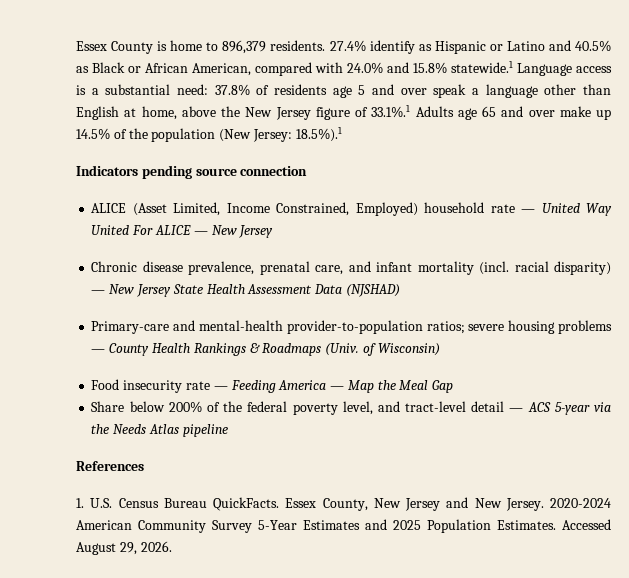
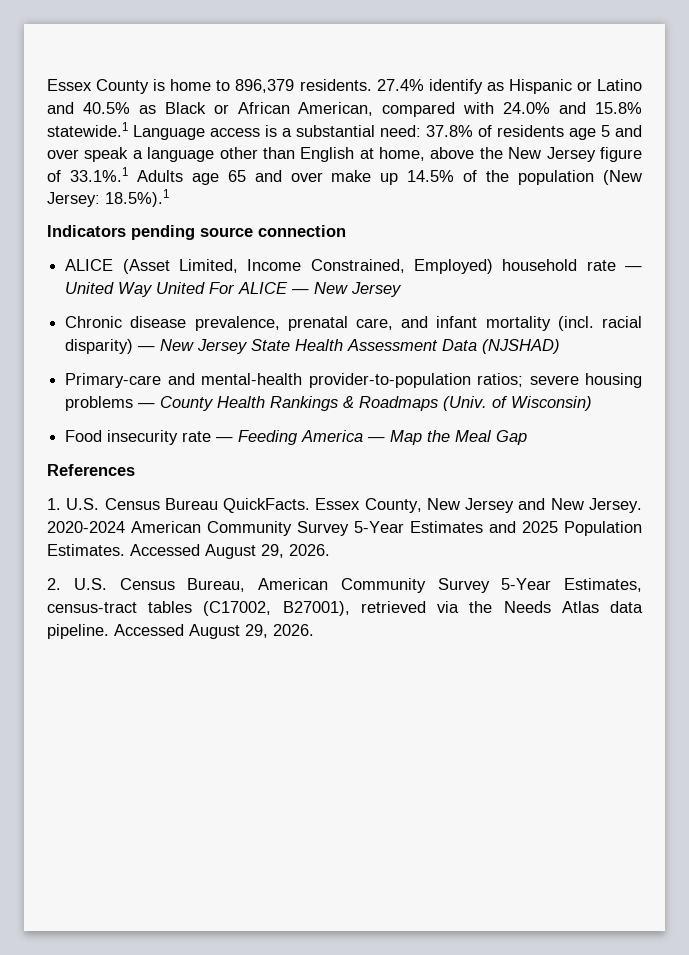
- Share below 200% of the federal poverty level, and tract-level detail — ACS 5-year via the Needs Atlas pipeline
+ 2. U.S. Census Bureau, American Community Survey 5-Year Estimates, census-tract tables (C17002, B27001), retrieved via the Needs Atlas data pipeline. Accessed August 29, 2026.

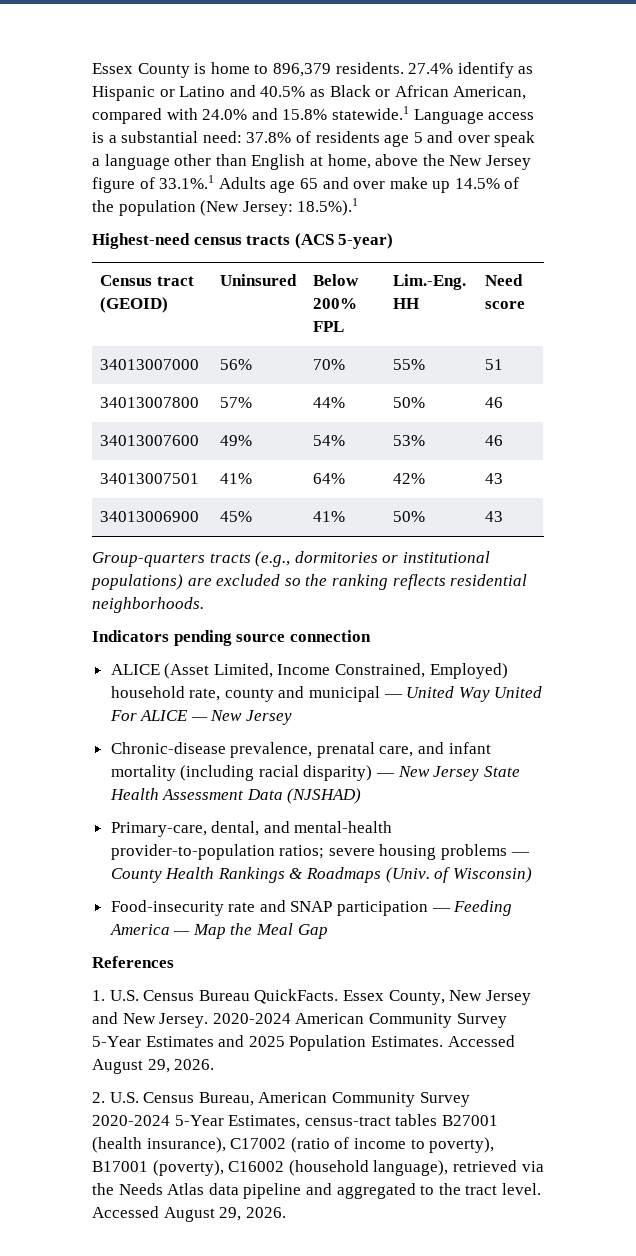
+ Highest-need census tracts (ACS 5-year)
+ Census tract (GEOID) | Uninsured | Below 200% FPL | Lim.-Eng. HH | Need score
+ 34013007000 | 56% | 70% | 55% | 51
+ 34013007800 | 57% | 44% | 50% | 46
+ 34013007600 | 49% | 54% | 53% | 46
+ 34013007501 | 41% | 64% | 42% | 43
+ 34013006900 | 45% | 41% | 50% | 43
+ Group-quarters tracts (e.g., dormitories or institutional populations) are excluded so the ranking reflects residential neighborhoods.
- ALICE (Asset Limited, Income Constrained, Employed) household rate — United Way United For ALICE — New Jersey
+ ALICE (Asset Limited, Income Constrained, Employed) household rate, county and municipal — United Way United For ALICE — New Jersey
- Chronic disease prevalence, prenatal care, and infant mortality (incl. racial disparity) — New Jersey State Health Assessment Data (NJSHAD)
+ Chronic-disease prevalence, prenatal care, and infant mortality (including racial disparity) — New Jersey State Health Assessment Data (NJSHAD)
- Primary-care and mental-health provider-to-population ratios; severe housing problems — County Health Rankings & Roadmaps (Univ. of Wisconsin)
+ Primary-care, dental, and mental-health provider-to-population ratios; severe housing problems — County Health Rankings & Roadmaps (Univ. of Wisconsin)
- Food insecurity rate — Feeding America — Map the Meal Gap
+ Food-insecurity rate and SNAP participation — Feeding America — Map the Meal Gap
- 2. U.S. Census Bureau, American Community Survey 5-Year Estimates, census-tract tables (C17002, B27001), retrieved via the Needs Atlas data pipeline.
+ 2. U.S. Census Bureau, American Community Survey 2020-2024 5-Year Estimates, census-tract tables B27001 (health insurance), C17002 (ratio of income to poverty), B17001 (poverty), C16002 (household language), retrieved via the Needs Atlas data pipeline and aggregated to the tract level.

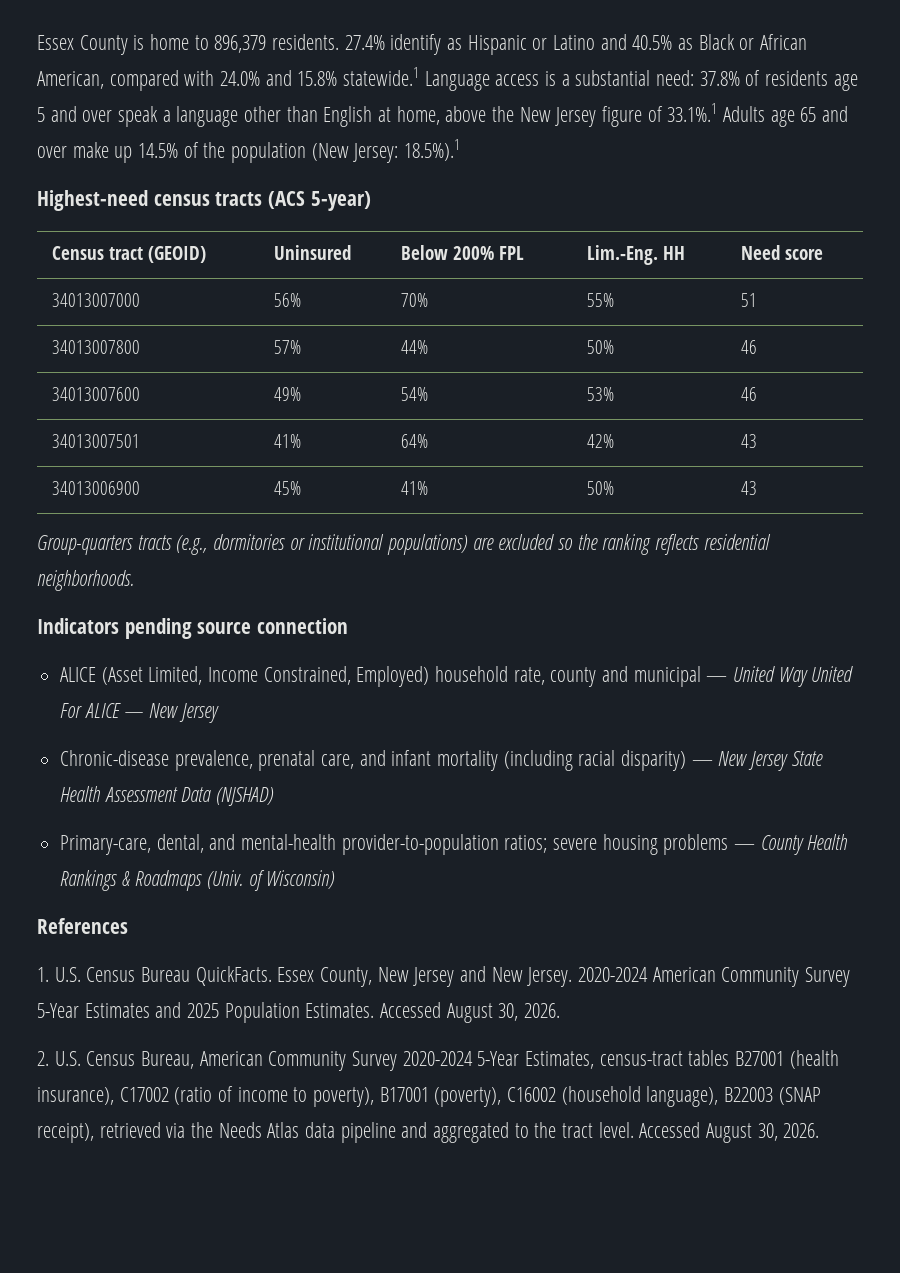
- Food-insecurity rate and SNAP participation — Feeding America — Map the Meal Gap
- 2020-2024 American Community Survey 5-Year Estimates and 2025 Population Estimates. Accessed August 29, 2026.
+ 2020-2024 American Community Survey 5-Year Estimates and 2025 Population Estimates. Accessed August 30, 2026.
- 2. U.S. Census Bureau, American Community Survey 2020-2024 5-Year Estimates, census-tract tables B27001 (health insurance), C17002 (ratio of income to poverty), B17001 (poverty), C16002 (household language), retrieved via the Needs Atlas data pipeline and aggregated to the tract level. Accessed August 29, 2026.
+ 2. U.S. Census Bureau, American Community Survey 2020-2024 5-Year Estimates, census-tract tables B27001 (health insurance), C17002 (ratio of income to poverty), B17001 (poverty), C16002 (household language), B22003 (SNAP receipt), retrieved via the Needs Atlas data pipeline and aggregated to the tract level. Accessed August 30, 2026.

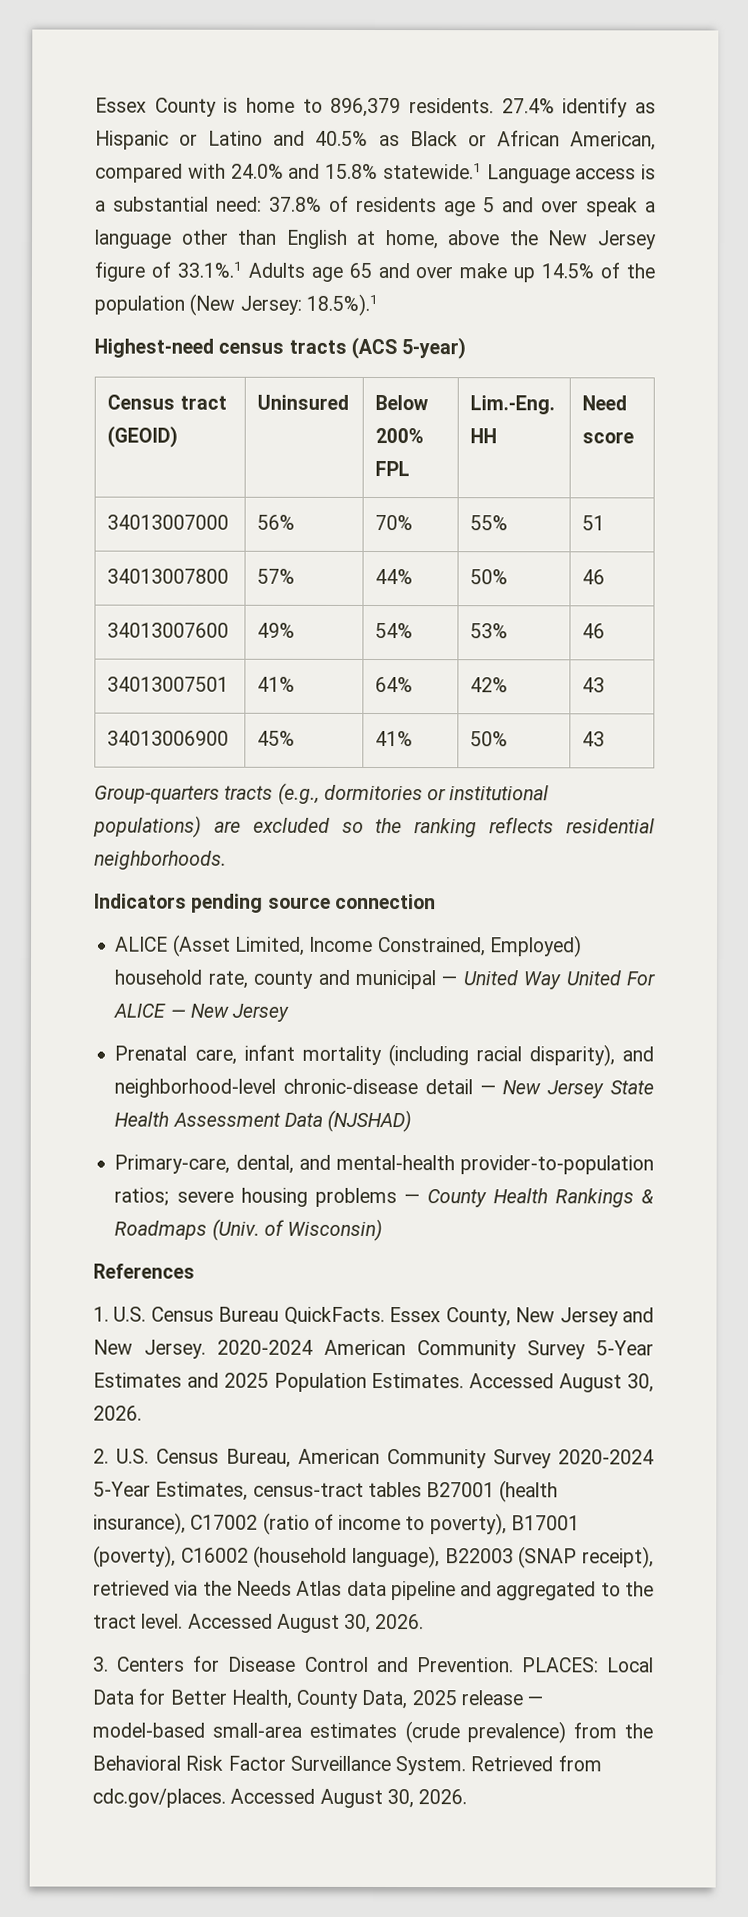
- Chronic-disease prevalence, prenatal care, and infant mortality (including racial disparity) — New Jersey State Health Assessment Data (NJSHAD)
+ Prenatal care, infant mortality (including racial disparity), and neighborhood-level chronic-disease detail — New Jersey State Health Assessment Data (NJSHAD)
+ 3. Centers for Disease Control and Prevention. PLACES: Local Data for Better Health, County Data, 2025 release — model-based small-area estimates (crude prevalence) from the Behavioral Risk Factor Surveillance System. Retrieved from cdc.gov/places. Accessed August 30, 2026.

